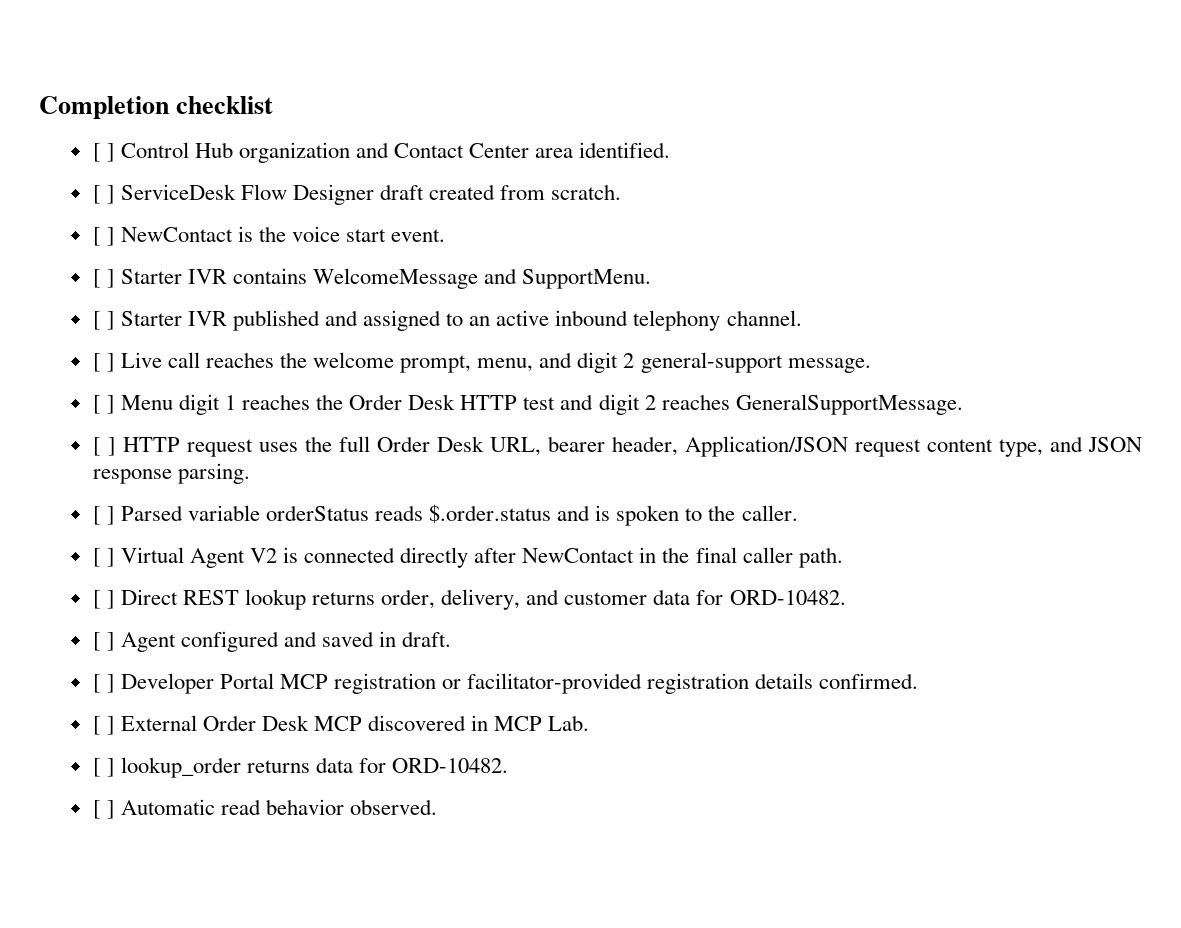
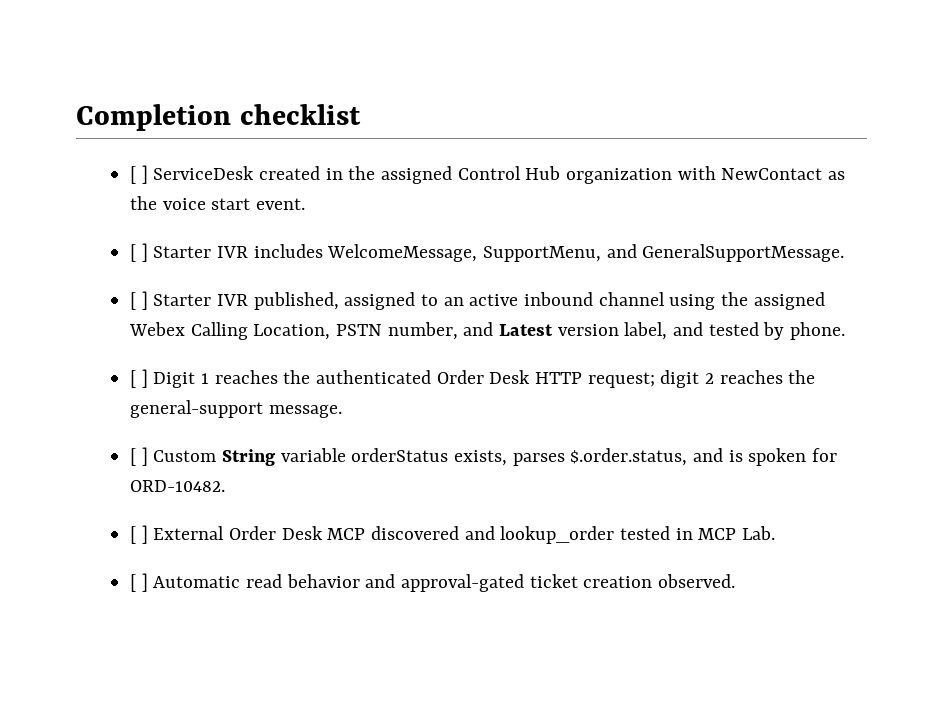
- [ ] Control Hub organization and Contact Center area identified.
- [ ] ServiceDesk Flow Designer draft created from scratch.
- [ ] NewContact is the voice start event.
+ [ ] ServiceDesk created in the assigned Control Hub organization with NewContact as the voice start event.
- [ ] Starter IVR contains WelcomeMessage and SupportMenu.
- [ ] Starter IVR published and assigned to an active inbound telephony channel.
- [ ] Live call reaches the welcome prompt, menu, and digit 2 general-support message.
- [ ] Menu digit 1 reaches the Order Desk HTTP test and digit 2 reaches GeneralSupportMessage.
- [ ] HTTP request uses the full Order Desk URL, bearer header, Application/JSON request content type, and JSON response parsing.
- [ ] Parsed variable orderStatus reads $.order.status and is spoken to the caller.
- [ ] Virtual Agent V2 is connected directly after NewContact in the final caller path.
- [ ] Direct REST lookup returns order, delivery, and customer data for ORD-10482.
- [ ] Agent configured and saved in draft.
- [ ] Developer Portal MCP registration or facilitator-provided registration details confirmed.
+ [ ] Starter IVR includes WelcomeMessage, SupportMenu, and GeneralSupportMessage.
+ [ ] Starter IVR published, assigned to an active inbound channel using the assigned Webex Calling Location, PSTN number, and Latest version label, and tested by phone.
+ [ ] Digit 1 reaches the authenticated Order Desk HTTP request; digit 2 reaches the general-support message.
+ [ ] Custom String variable orderStatus exists, parses $.order.status, and is spoken for ORD-10482.
- [ ] External Order Desk MCP discovered in MCP Lab.
+ [ ] External Order Desk MCP discovered and lookup_order tested in MCP Lab.
- [ ] lookup_order returns data for ORD-10482.
- [ ] Automatic read behavior observed.
+ [ ] Automatic read behavior and approval-gated ticket creation observed.

